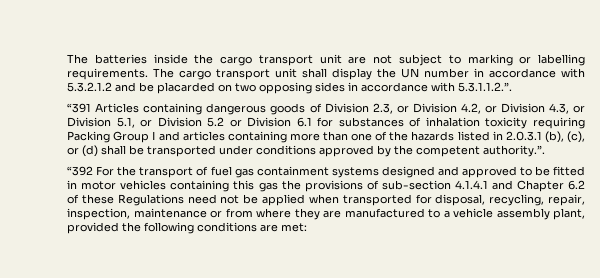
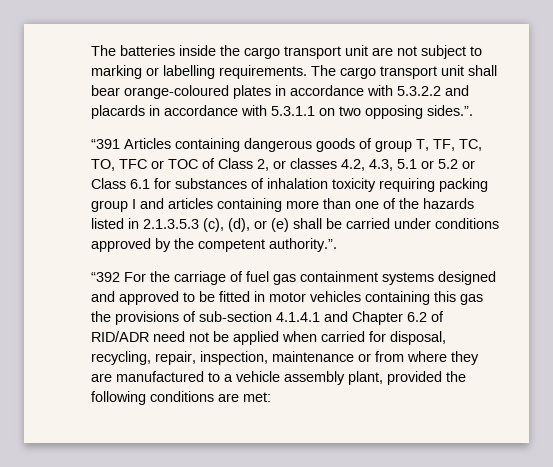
- The cargo transport unit shall display the UN number in accordance with 5.3.2.1.2 and be placarded on two opposing sides in accordance with 5.3.1.1.2.”.
+ The cargo transport unit shall bear orange-coloured plates in accordance with 5.3.2.2 and placards in accordance with 5.3.1.1 on two opposing sides.”.
- “391 Articles containing dangerous goods of Division 2.3, or Division 4.2, or Division 4.3, or Division 5.1, or Division 5.2 or Division 6.1 for substances of inhalation toxicity requiring Packing Group I and articles containing more than one of the hazards listed in 2.0.3.1 (b), (c), or (d) shall be transported under conditions approved by the competent authority.”.
+ “391 Articles containing dangerous goods of group T, TF, TC, TO, TFC or TOC of Class 2, or classes 4.2, 4.3, 5.1 or 5.2 or Class 6.1 for substances of inhalation toxicity requiring packing group I and articles containing more than one of the hazards listed in 2.1.3.5.3 (c), (d), or (e) shall be carried under conditions approved by the competent authority.”.
- “392 For the transport of fuel gas containment systems designed and approved to be fitted in motor vehicles containing this gas the provisions of sub-section 4.1.4.1 and Chapter 6.2 of these Regulations need not be applied when transported for disposal, recycling, repair, inspection, maintenance or from where they are manufactured to a vehicle assembly plant, provided the following conditions are met:
+ “392 For the carriage of fuel gas containment systems designed and approved to be fitted in motor vehicles containing this gas the provisions of sub-section 4.1.4.1 and Chapter 6.2 of RID/ADR need not be applied when carried for disposal, recycling, repair, inspection, maintenance or from where they are manufactured to a vehicle assembly plant, provided the following conditions are met:

